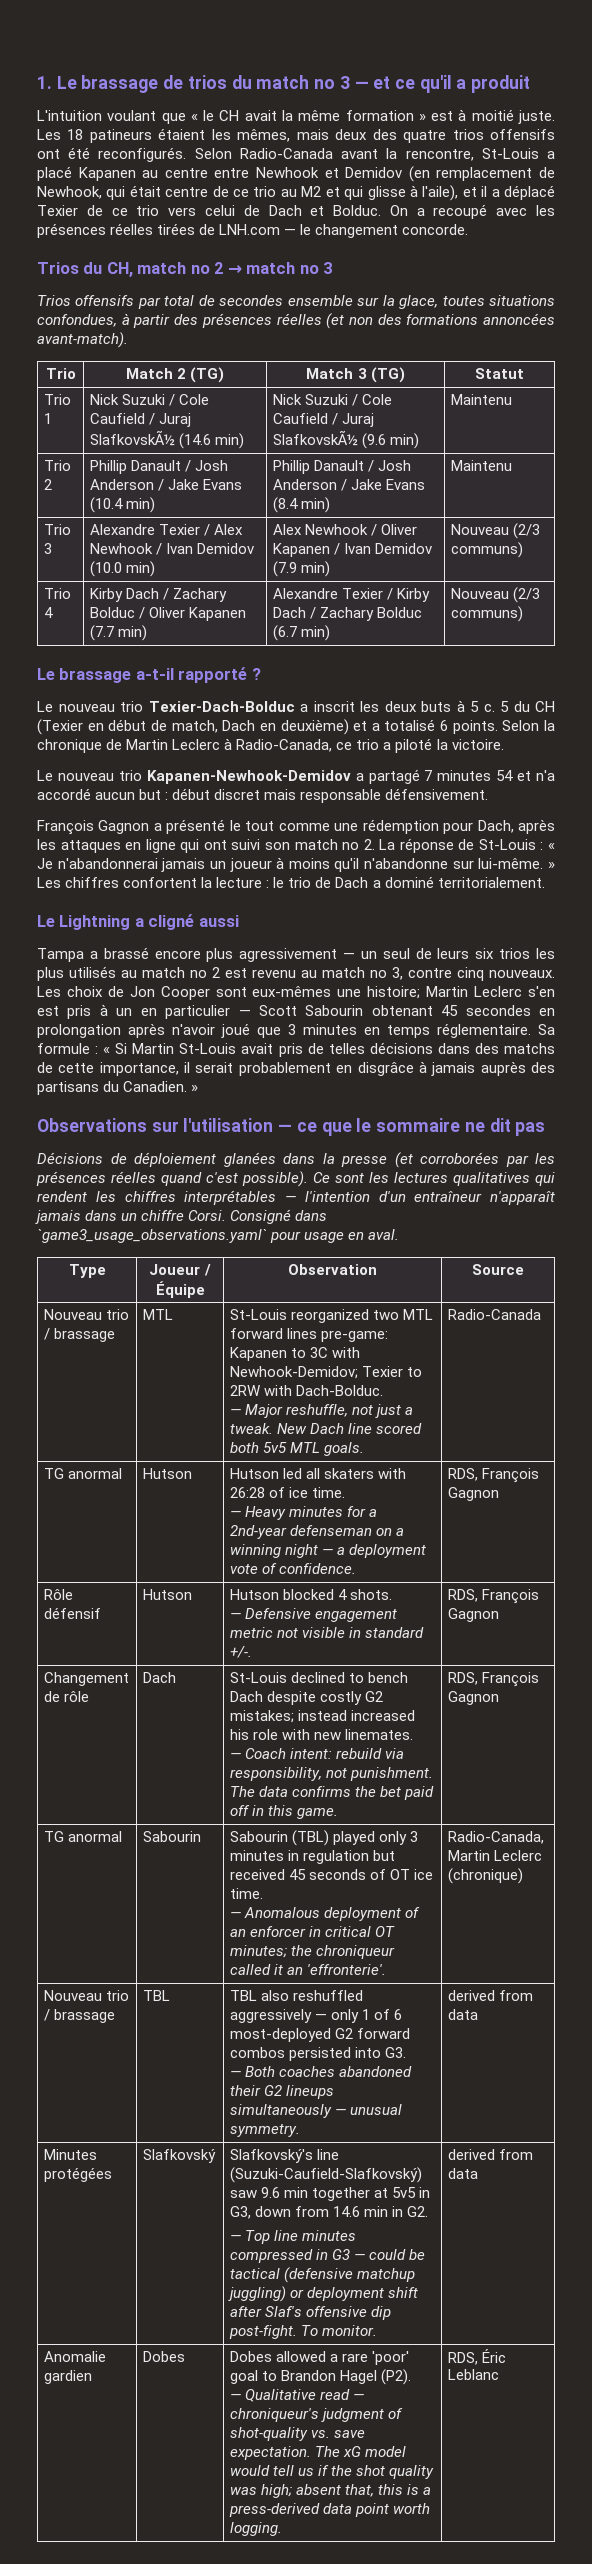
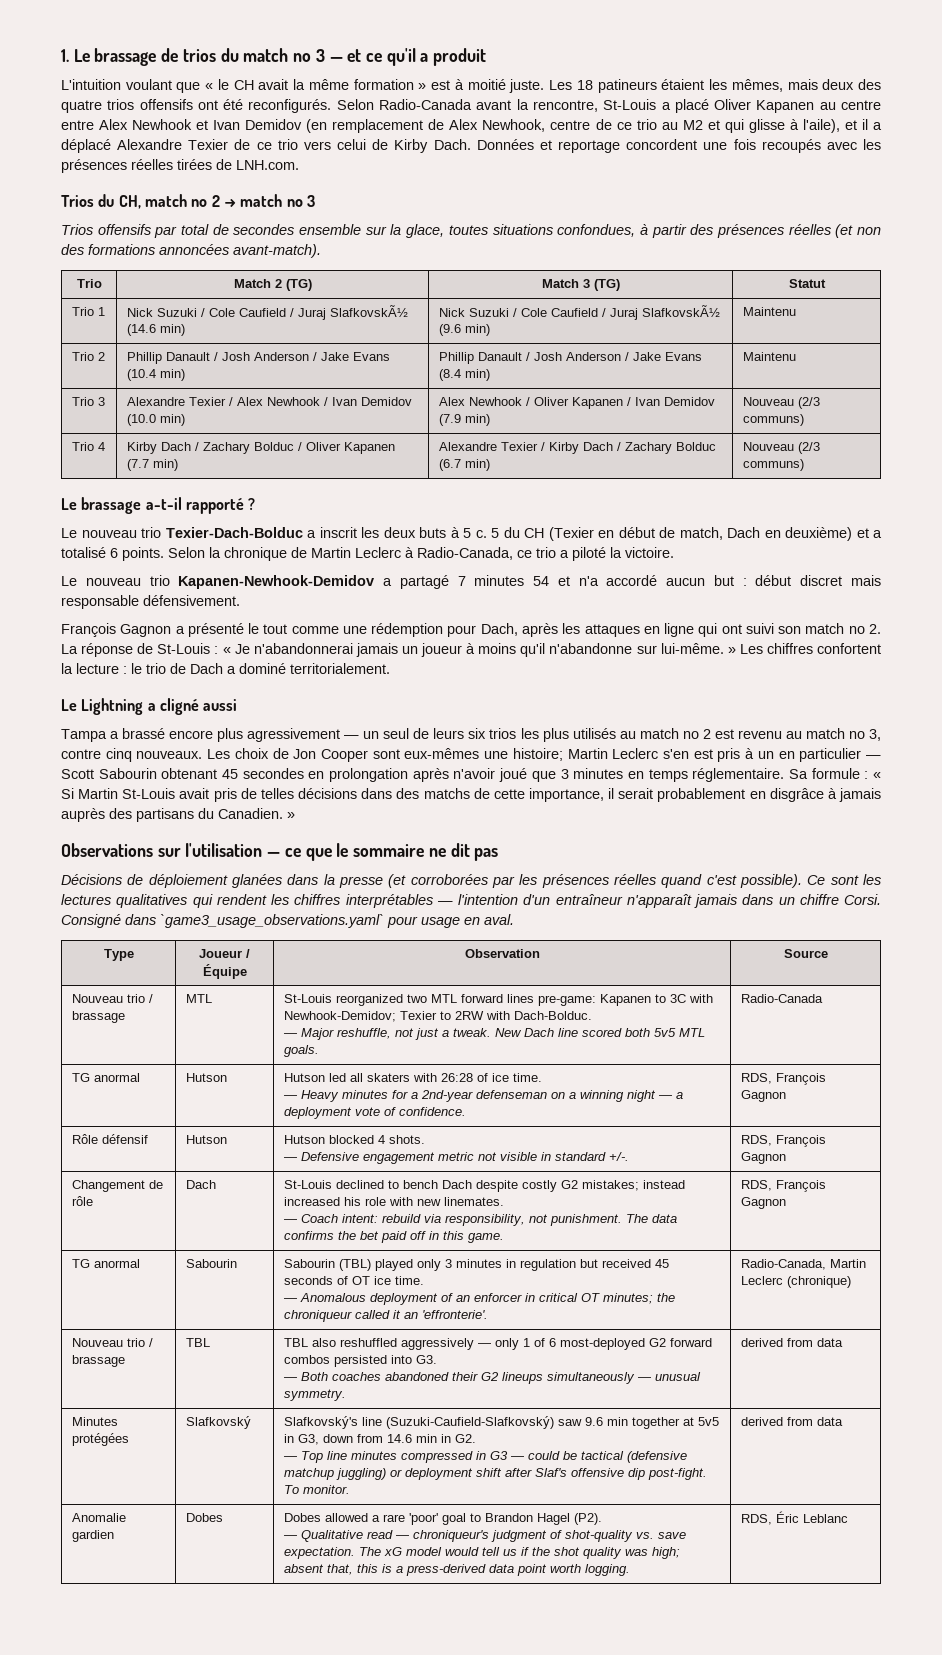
- Selon Radio-Canada avant la rencontre, St-Louis a placé Kapanen au centre entre Newhook et Demidov (en remplacement de Newhook, qui était centre de ce trio au M2 et qui glisse à l'aile), et il a déplacé Texier de ce trio vers celui de Dach et Bolduc. On a recoupé avec les présences réelles tirées de LNH.com — le changement concorde.
+ Selon Radio-Canada avant la rencontre, St-Louis a placé Oliver Kapanen au centre entre Alex Newhook et Ivan Demidov (en remplacement de Alex Newhook, centre de ce trio au M2 et qui glisse à l'aile), et il a déplacé Alexandre Texier de ce trio vers celui de Kirby Dach. Données et reportage concordent une fois recoupés avec les présences réelles tirées de LNH.com.

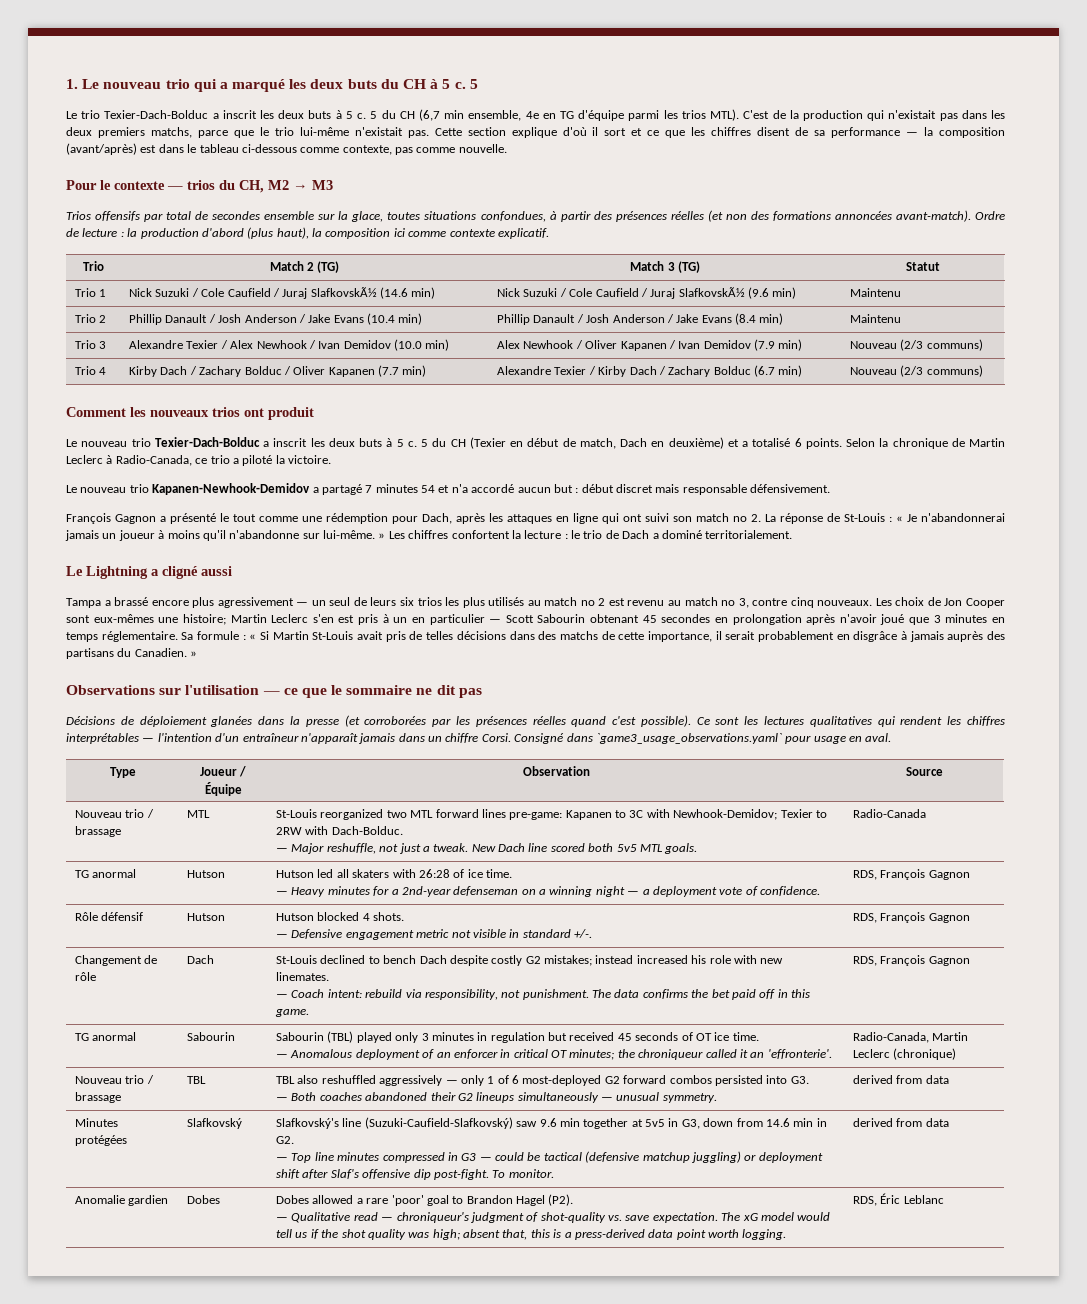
- 1. Le brassage de trios du match no 3 — et ce qu'il a produit
- L'intuition voulant que « le CH avait la même formation » est à moitié juste. Les 18 patineurs étaient les mêmes, mais deux des quatre trios offensifs ont été reconfigurés. Selon Radio-Canada avant la rencontre, St-Louis a placé Oliver Kapanen au centre entre Alex Newhook et Ivan Demidov (en remplacement de Alex Newhook, centre de ce trio au M2 et qui glisse à l'aile), et il a déplacé Alexandre Texier de ce trio vers celui de Kirby Dach. Données et reportage concordent une fois recoupés avec les présences réelles tirées de LNH.com.
- Trios du CH, match no 2 → match no 3
+ 1. Le nouveau trio qui a marqué les deux buts du CH à 5 c. 5
+ Le trio Texier-Dach-Bolduc a inscrit les deux buts à 5 c. 5 du CH (6,7 min ensemble, 4e en TG d'équipe parmi les trios MTL). C'est de la production qui n'existait pas dans les deux premiers matchs, parce que le trio lui-même n'existait pas. Cette section explique d'où il sort et ce que les chiffres disent de sa performance — la composition (avant/après) est dans le tableau ci-dessous comme contexte, pas comme nouvelle.
+ Pour le contexte — trios du CH, M2 → M3
+ Ordre de lecture : la production d'abord (plus haut), la composition ici comme contexte explicatif.
- Le brassage a-t-il rapporté ?
+ Comment les nouveaux trios ont produit

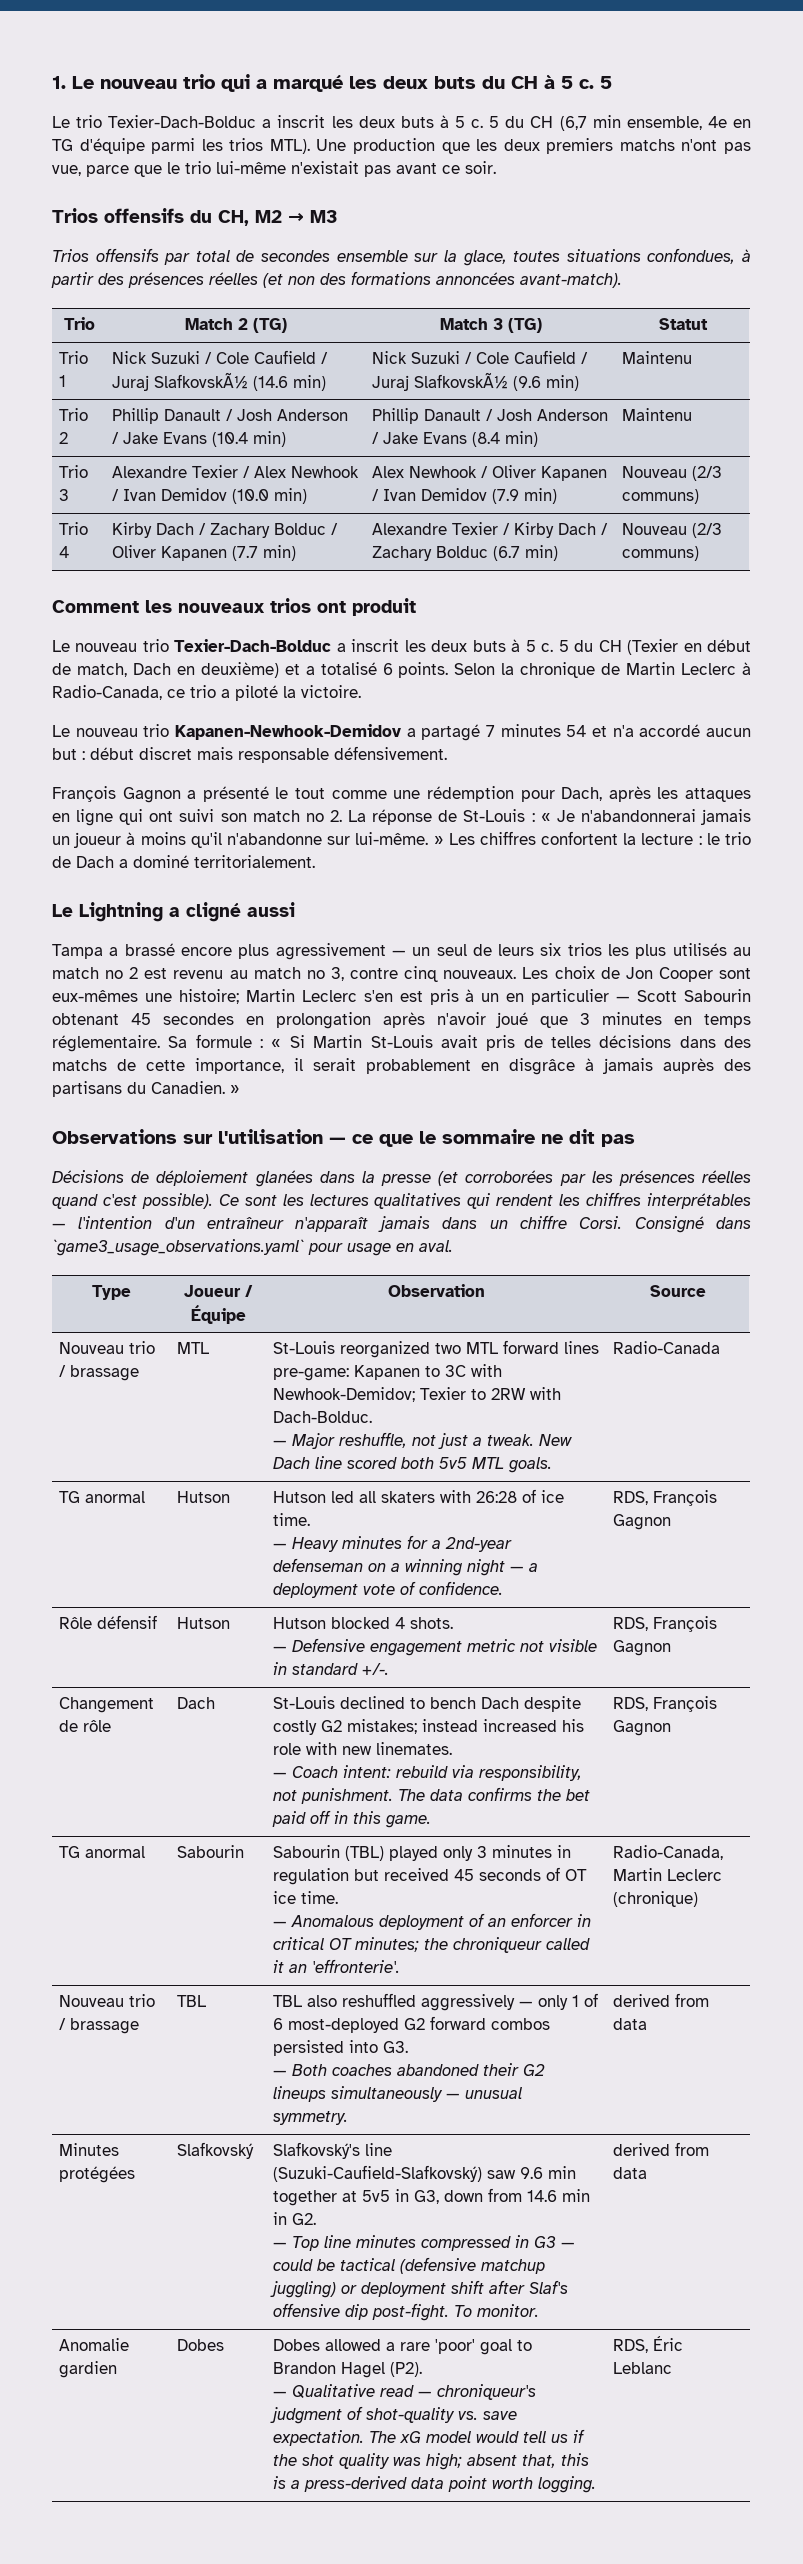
- C'est de la production qui n'existait pas dans les deux premiers matchs, parce que le trio lui-même n'existait pas. Cette section explique d'où il sort et ce que les chiffres disent de sa performance — la composition (avant/après) est dans le tableau ci-dessous comme contexte, pas comme nouvelle.
- Pour le contexte — trios du CH, M2 → M3
+ Une production que les deux premiers matchs n'ont pas vue, parce que le trio lui-même n'existait pas avant ce soir.
+ Trios offensifs du CH, M2 → M3
- Ordre de lecture : la production d'abord (plus haut), la composition ici comme contexte explicatif.

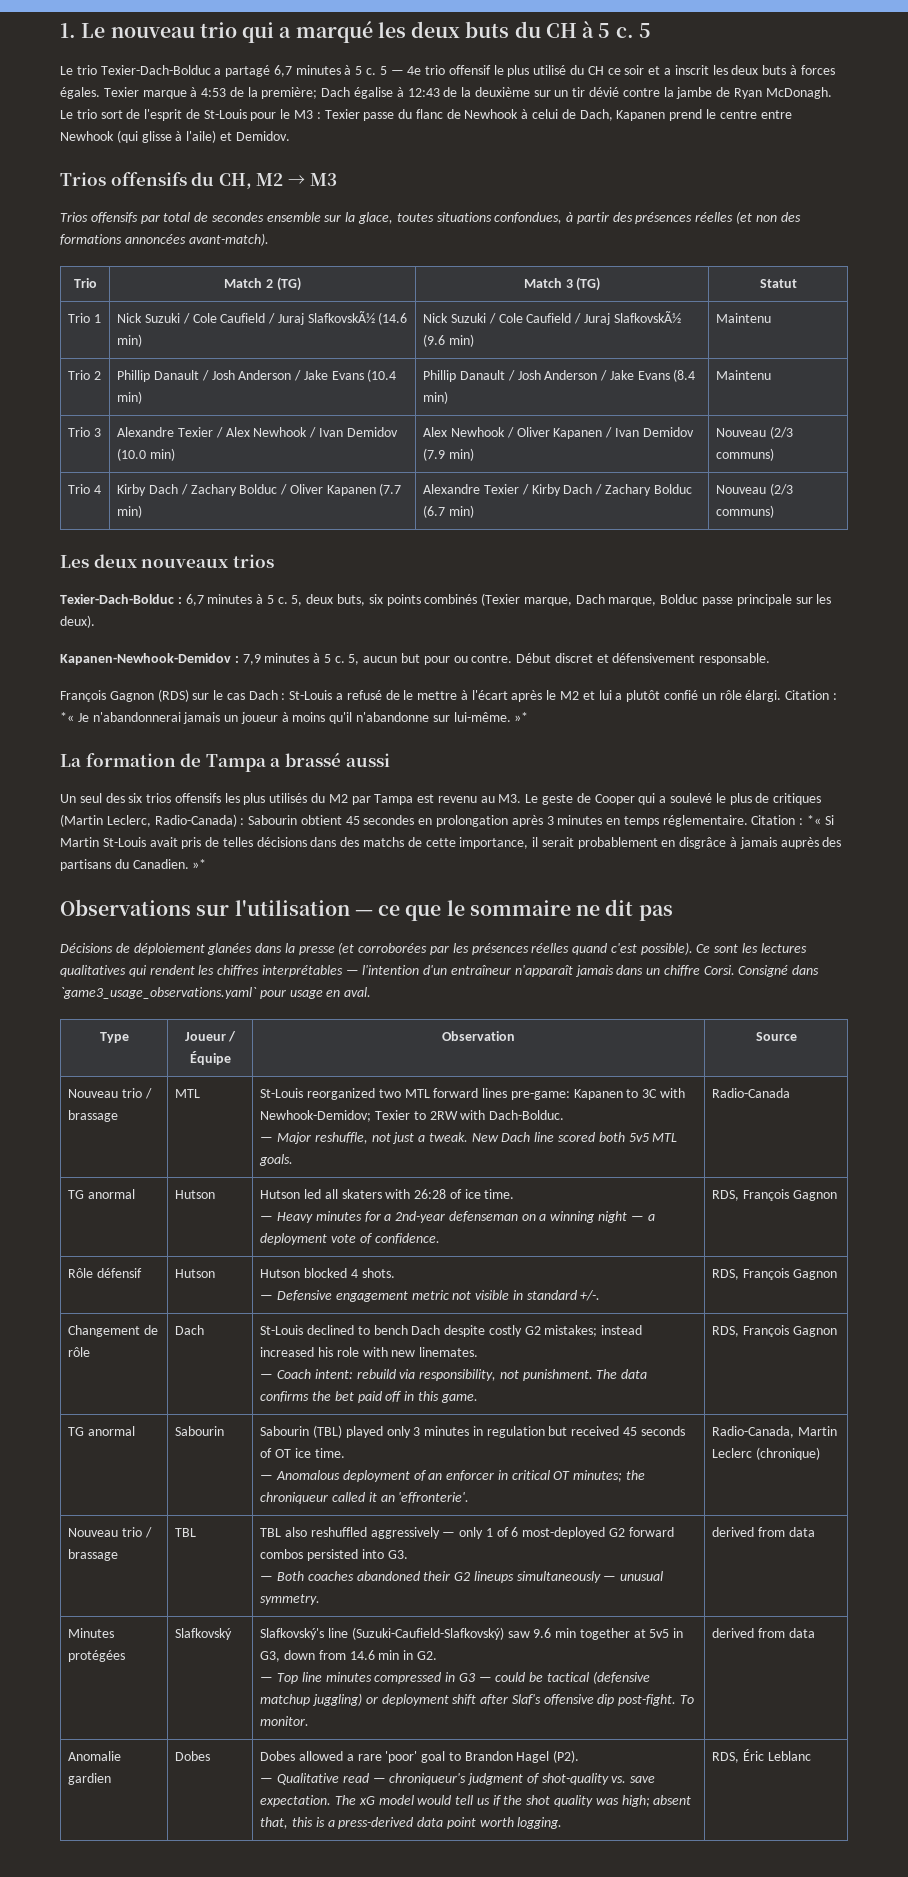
- Le trio Texier-Dach-Bolduc a inscrit les deux buts à 5 c. 5 du CH (6,7 min ensemble, 4e en TG d'équipe parmi les trios MTL). Une production que les deux premiers matchs n'ont pas vue, parce que le trio lui-même n'existait pas avant ce soir.
+ Le trio Texier-Dach-Bolduc a partagé 6,7 minutes à 5 c. 5 — 4e trio offensif le plus utilisé du CH ce soir et a inscrit les deux buts à forces égales. Texier marque à 4:53 de la première; Dach égalise à 12:43 de la deuxième sur un tir dévié contre la jambe de Ryan McDonagh. Le trio sort de l'esprit de St-Louis pour le M3 : Texier passe du flanc de Newhook à celui de Dach, Kapanen prend le centre entre Newhook (qui glisse à l'aile) et Demidov.
- Comment les nouveaux trios ont produit
- Le nouveau trio Texier-Dach-Bolduc a inscrit les deux buts à 5 c. 5 du CH (Texier en début de match, Dach en deuxième) et a totalisé 6 points. Selon la chronique de Martin Leclerc à Radio-Canada, ce trio a piloté la victoire.
- Le nouveau trio Kapanen-Newhook-Demidov a partagé 7 minutes 54 et n'a accordé aucun but : début discret mais responsable défensivement.
- François Gagnon a présenté le tout comme une rédemption pour Dach, après les attaques en ligne qui ont suivi son match no 2. La réponse de St-Louis : « Je n'abandonnerai jamais un joueur à moins qu'il n'abandonne sur lui-même. » Les chiffres confortent la lecture : le trio de Dach a dominé territorialement.
- Le Lightning a cligné aussi
- Tampa a brassé encore plus agressivement — un seul de leurs six trios les plus utilisés au match no 2 est revenu au match no 3, contre cinq nouveaux. Les choix de Jon Cooper sont eux-mêmes une histoire; Martin Leclerc s'en est pris à un en particulier — Scott Sabourin obtenant 45 secondes en prolongation après n'avoir joué que 3 minutes en temps réglementaire.
+ Les deux nouveaux trios
+ Texier-Dach-Bolduc : 6,7 minutes à 5 c. 5, deux buts, six points combinés (Texier marque, Dach marque, Bolduc passe principale sur les deux).
+ Kapanen-Newhook-Demidov : 7,9 minutes à 5 c. 5, aucun but pour ou contre. Début discret et défensivement responsable.
+ François Gagnon (RDS) sur le cas Dach : St-Louis a refusé de le mettre à l'écart après le M2 et lui a plutôt confié un rôle élargi. Citation : *« Je n'abandonnerai jamais un joueur à moins qu'il n'abandonne sur lui-même. »*
+ La formation de Tampa a brassé aussi
+ Un seul des six trios offensifs les plus utilisés du M2 par Tampa est revenu au M3. Le geste de Cooper qui a soulevé le plus de critiques (Martin Leclerc, Radio-Canada) : Sabourin obtient 45 secondes en prolongation après 3 minutes en temps réglementaire.
- Sa formule : « Si Martin St-Louis avait pris de telles décisions dans des matchs de cette importance, il serait probablement en disgrâce à jamais auprès des partisans du Canadien. »
+ Citation : *« Si Martin St-Louis avait pris de telles décisions dans des matchs de cette importance, il serait probablement en disgrâce à jamais auprès des partisans du Canadien. »*

